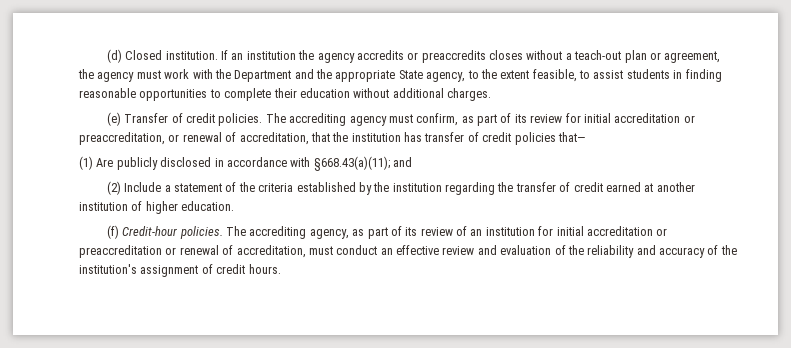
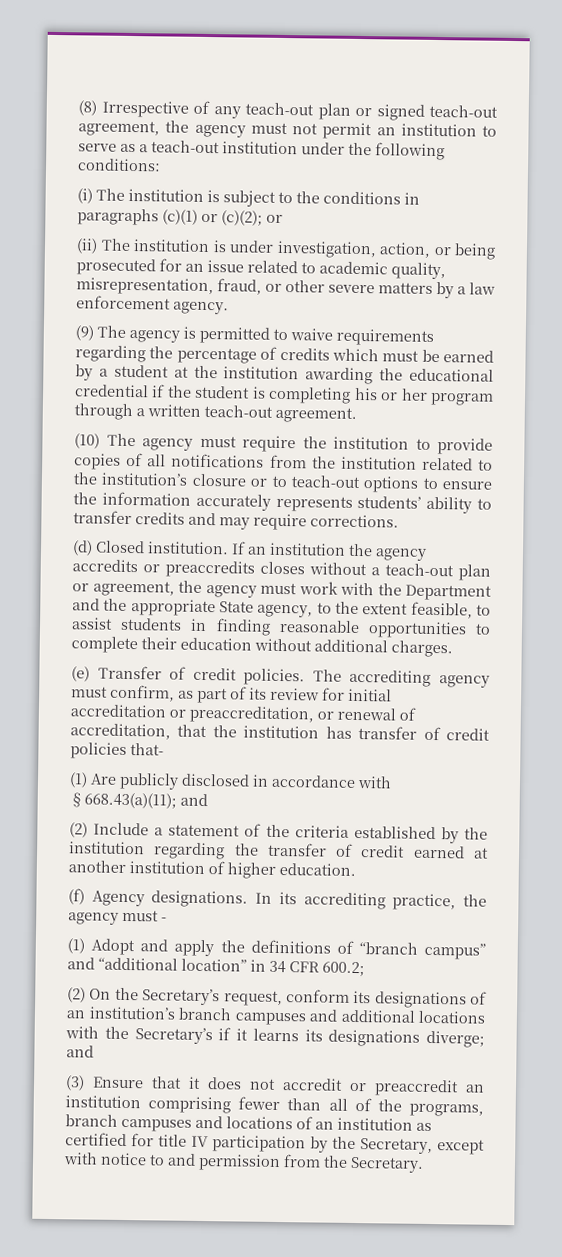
+ (8) Irrespective of any teach-out plan or signed teach-out agreement, the agency must not permit an institution to serve as a teach-out institution under the following conditions:
+ (i) The institution is subject to the conditions in paragraphs (c)(1) or (c)(2); or
+ (ii) The institution is under investigation, action, or being prosecuted for an issue related to academic quality, misrepresentation, fraud, or other severe matters by a law enforcement agency.
+ (9) The agency is permitted to waive requirements regarding the percentage of credits which must be earned by a student at the institution awarding the educational credential if the student is completing his or her program through a written teach-out agreement.
+ (10) The agency must require the institution to provide copies of all notifications from the institution related to the institution’s closure or to teach-out options to ensure the information accurately represents students’ ability to transfer credits and may require corrections.
- The accrediting agency must confirm, as part of its review for initial accreditation or preaccreditation, or renewal of accreditation, that the institution has transfer of credit policies that—
+ The accrediting agency must confirm, as part of its review for initial accreditation or preaccreditation, or renewal of accreditation, that the institution has transfer of credit policies that-
- (f) Credit-hour policies. The accrediting agency, as part of its review of an institution for initial accreditation or preaccreditation or renewal of accreditation, must conduct an effective review and evaluation of the reliability and accuracy of the institution's assignment of credit hours.
+ (f) Agency designations. In its accrediting practice, the agency must -
+ (1) Adopt and apply the definitions of “branch campus” and “additional location” in 34 CFR 600.2;
+ (2) On the Secretary’s request, conform its designations of an institution’s branch campuses and additional locations with the Secretary’s if it learns its designations diverge; and
+ (3) Ensure that it does not accredit or preaccredit an institution comprising fewer than all of the programs, branch campuses and locations of an institution as certified for title IV participation by the Secretary, except with notice to and permission from the Secretary.

